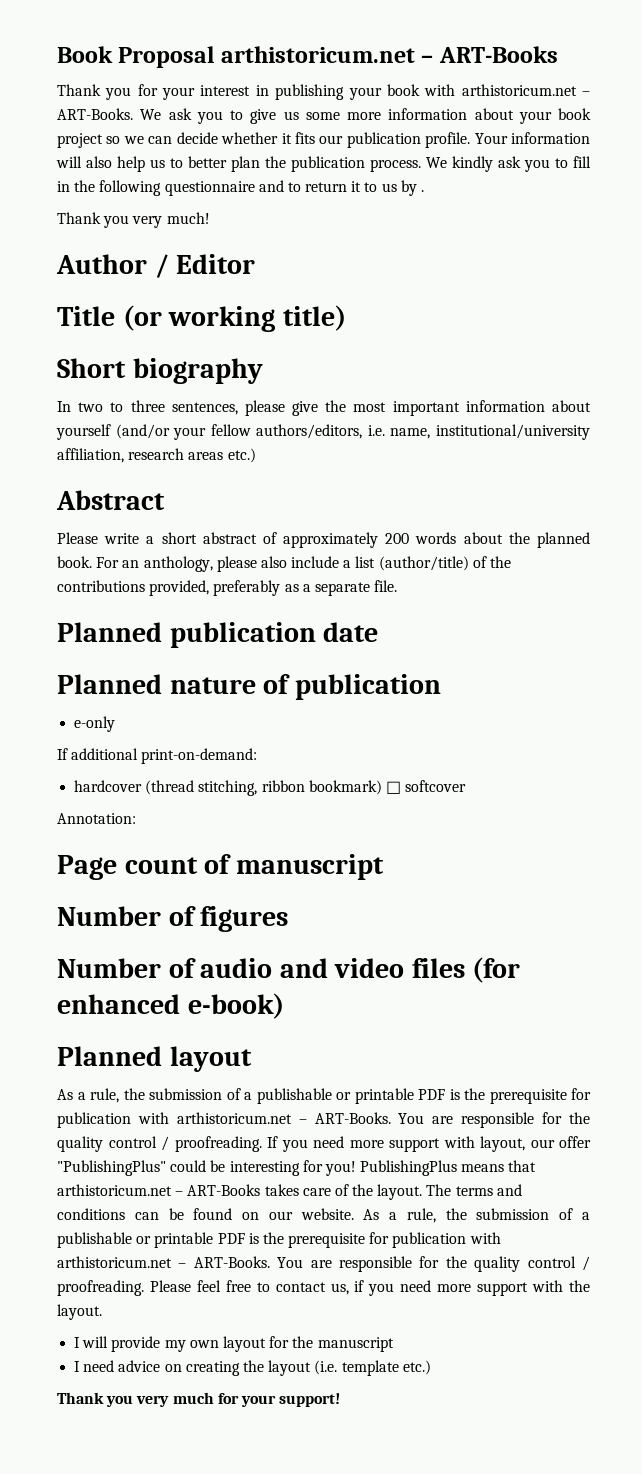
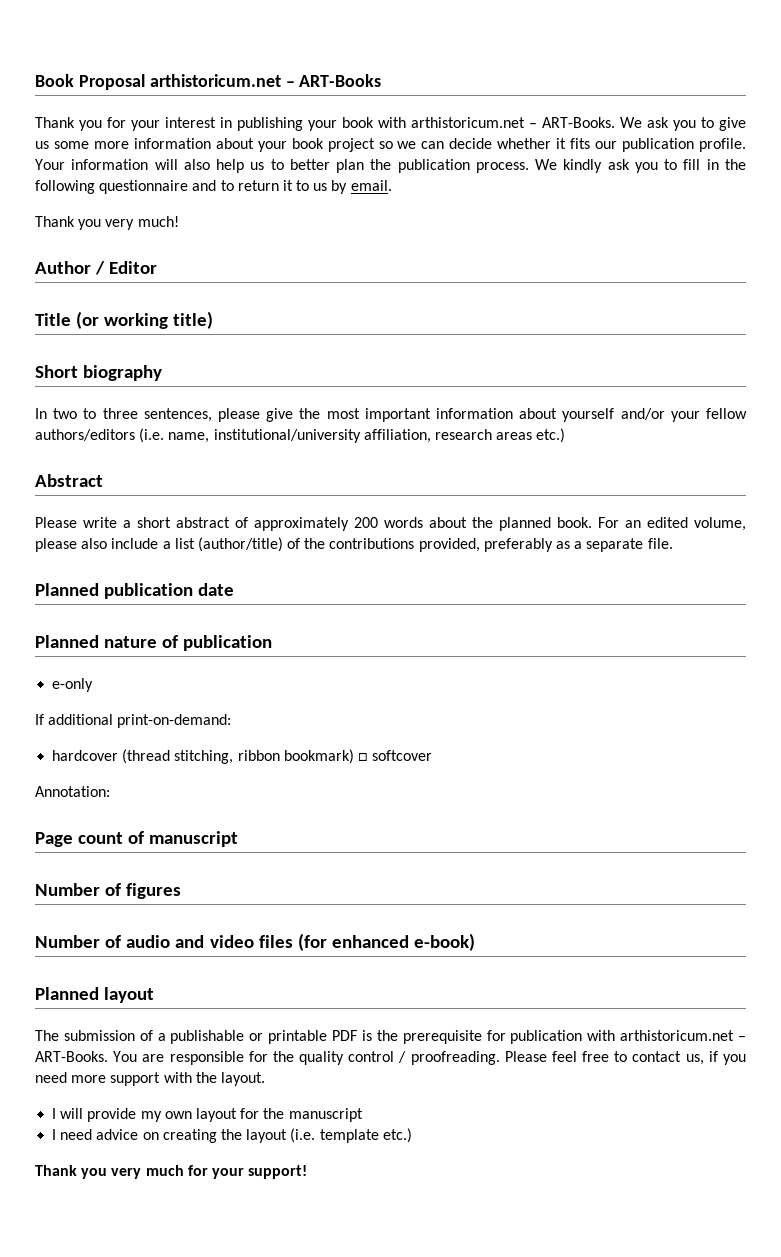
- We kindly ask you to fill in the following questionnaire and to return it to us by .
+ We kindly ask you to fill in the following questionnaire and to return it to us by email.
- In two to three sentences, please give the most important information about yourself (and/or your fellow authors/editors, i.e. name, institutional/university affiliation, research areas etc.)
+ In two to three sentences, please give the most important information about yourself and/or your fellow authors/editors (i.e. name, institutional/university affiliation, research areas etc.)
- For an anthology, please also include a list (author/title) of the contributions provided, preferably as a separate file.
+ For an edited volume, please also include a list (author/title) of the contributions provided, preferably as a separate file.
- As a rule, the submission of a publishable or printable PDF is the prerequisite for publication with arthistoricum.net – ART-Books. You are responsible for the quality control / proofreading. If you need more support with layout, our offer "PublishingPlus" could be interesting for you! PublishingPlus means that arthistoricum.net – ART-Books takes care of the layout. The terms and conditions can be found on our website. As a rule, the submission of a publishable or printable PDF is the prerequisite for publication with arthistoricum.net – ART-Books.
+ The submission of a publishable or printable PDF is the prerequisite for publication with arthistoricum.net – ART-Books.

